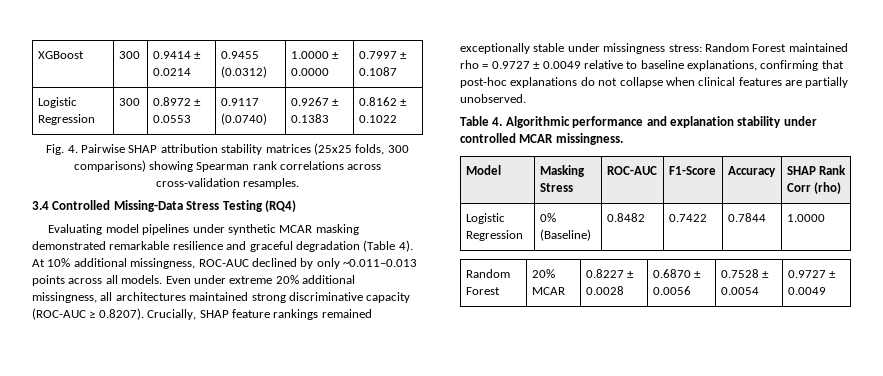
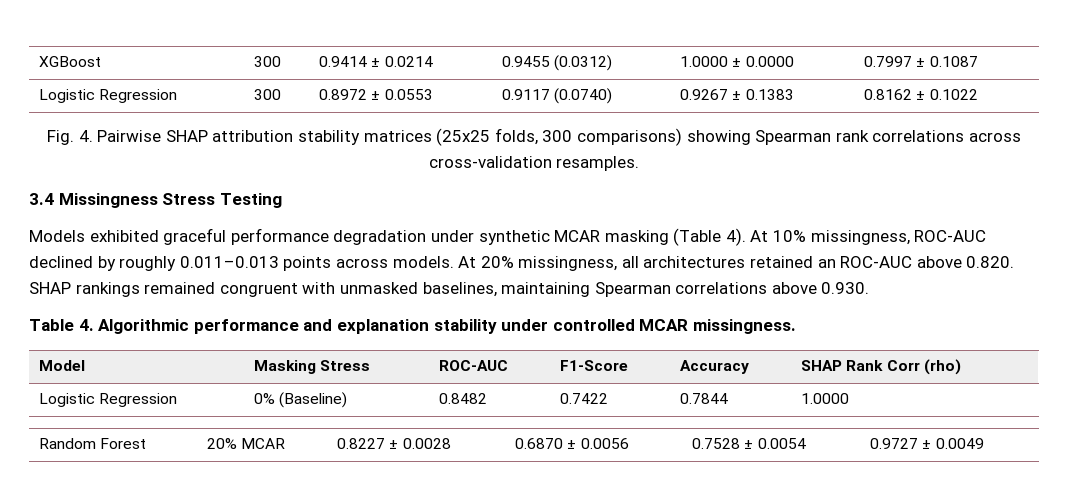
- 3.4 Controlled Missing-Data Stress Testing (RQ4)
- Evaluating model pipelines under synthetic MCAR masking demonstrated remarkable resilience and graceful degradation (Table 4).
+ 3.4 Missingness Stress Testing
+ Models exhibited graceful performance degradation under synthetic MCAR masking (Table 4).
- At 10% additional missingness, ROC-AUC declined by only ~0.011–0.013 points across all models. Even under extreme 20% additional missingness, all architectures maintained strong discriminative capacity (ROC-AUC ≥ 0.8207). Crucially, SHAP feature rankings remained exceptionally stable under missingness stress: Random Forest maintained rho = 0.9727 ± 0.0049 relative to baseline explanations, confirming that post-hoc explanations do not collapse when clinical features are partially unobserved.
+ At 10% missingness, ROC-AUC declined by roughly 0.011–0.013 points across models. At 20% missingness, all architectures retained an ROC-AUC above 0.820. SHAP rankings remained congruent with unmasked baselines, maintaining Spearman correlations above 0.930.

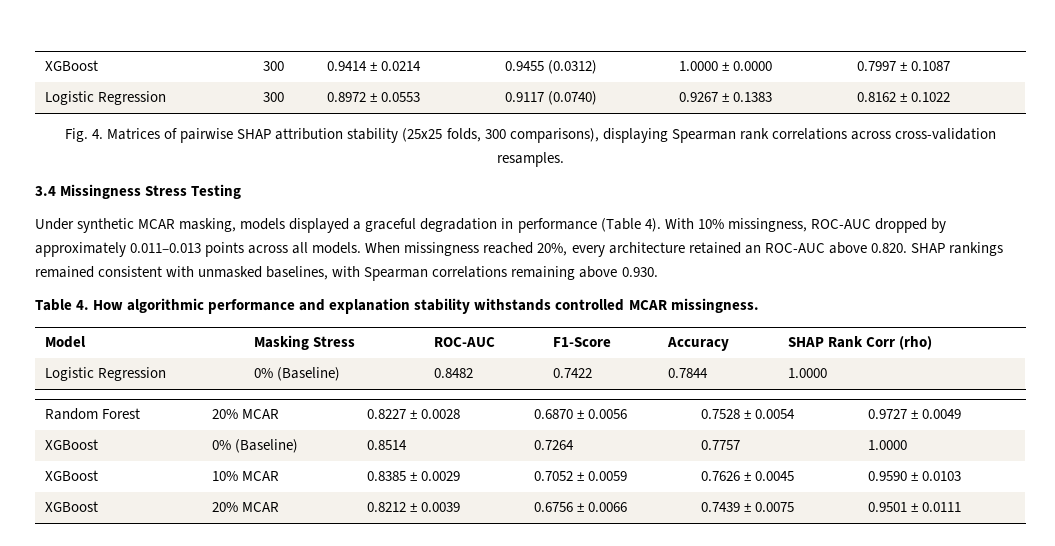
- Fig. 4. Pairwise SHAP attribution stability matrices (25x25 folds, 300 comparisons) showing Spearman rank correlations across cross-validation resamples.
+ Fig. 4. Matrices of pairwise SHAP attribution stability (25x25 folds, 300 comparisons), displaying Spearman rank correlations across cross-validation resamples.
- Models exhibited graceful performance degradation under synthetic MCAR masking (Table 4).
+ Under synthetic MCAR masking, models displayed a graceful degradation in performance (Table 4).
- At 10% missingness, ROC-AUC declined by roughly 0.011–0.013 points across models. At 20% missingness, all architectures retained an ROC-AUC above 0.820. SHAP rankings remained congruent with unmasked baselines, maintaining Spearman correlations above 0.930.
+ With 10% missingness, ROC-AUC dropped by approximately 0.011–0.013 points across all models. When missingness reached 20%, every architecture retained an ROC-AUC above 0.820. SHAP rankings remained consistent with unmasked baselines, with Spearman correlations remaining above 0.930.
- Table 4. Algorithmic performance and explanation stability under controlled MCAR missingness.
+ Table 4. How algorithmic performance and explanation stability withstands controlled MCAR missingness.
+ XGBoost | 0% (Baseline) | 0.8514 | 0.7264 | 0.7757 | 1.0000
+ XGBoost | 10% MCAR | 0.8385 ± 0.0029 | 0.7052 ± 0.0059 | 0.7626 ± 0.0045 | 0.9590 ± 0.0103
+ XGBoost | 20% MCAR | 0.8212 ± 0.0039 | 0.6756 ± 0.0066 | 0.7439 ± 0.0075 | 0.9501 ± 0.0111

